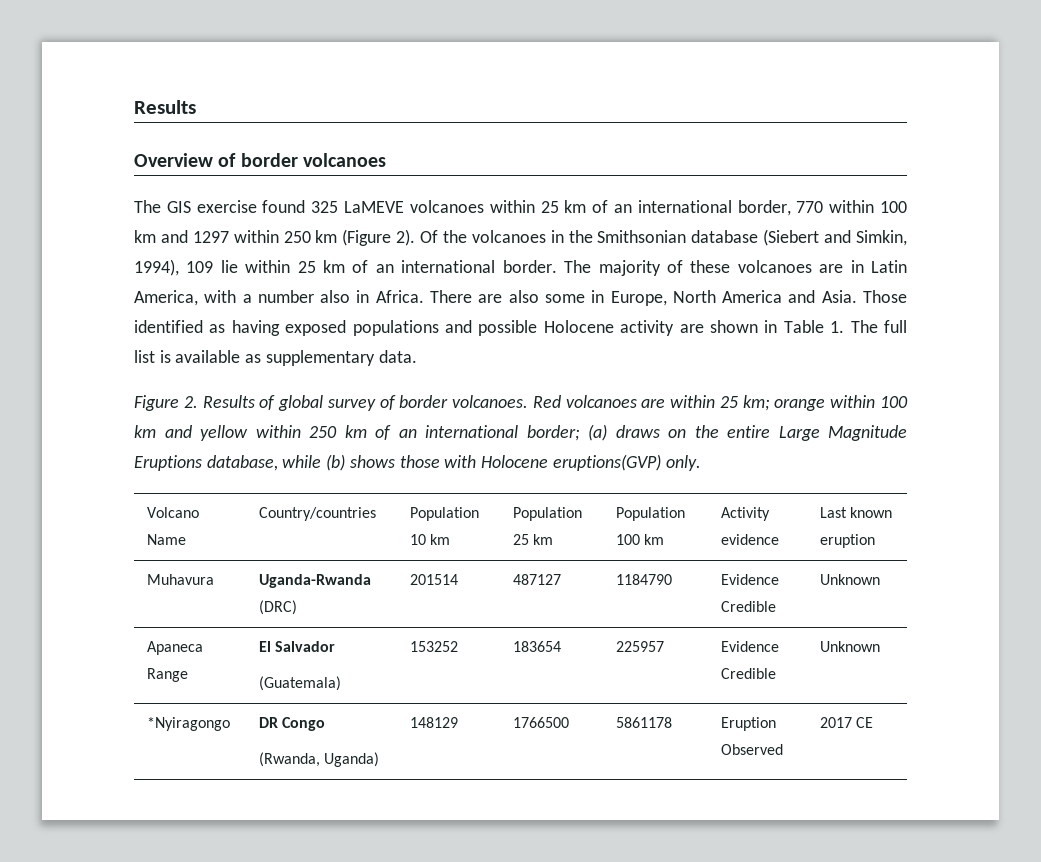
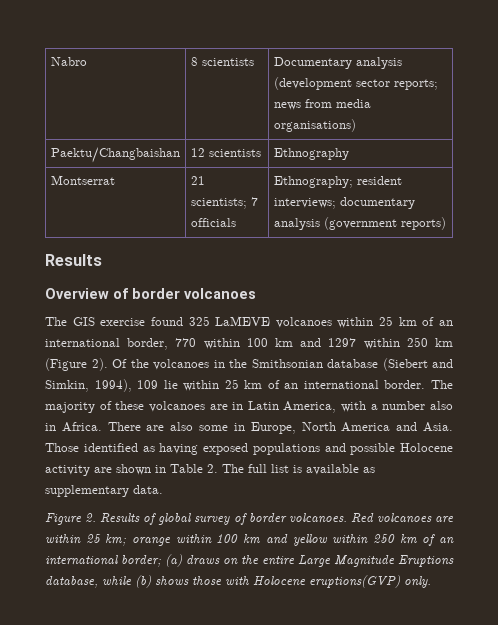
+ Nabro | 8 scientists | Documentary analysis (development sector reports; news from media organisations)
+ Paektu/Changbaishan | 12 scientists | Ethnography
+ Montserrat | 21 scientists; 7 officials | Ethnography; resident interviews; documentary analysis (government reports)
- Those identified as having exposed populations and possible Holocene activity are shown in Table 1. The full list is available as supplementary data.
+ Those identified as having exposed populations and possible Holocene activity are shown in Table 2. The full list is available as supplementary data.
- Volcano Name | Country/countries | Population 10 km | Population 25 km | Population 100 km | Activity evidence | Last known eruption
- Muhavura | Uganda-Rwanda (DRC) | 201514 | 487127 | 1184790 | Evidence Credible | Unknown
- Apaneca Range | El Salvador
- (Guatemala) | 153252 | 183654 | 225957 | Evidence Credible | Unknown
- *Nyiragongo | DR Congo
- (Rwanda, Uganda) | 148129 | 1766500 | 5861178 | Eruption Observed | 2017 CE

